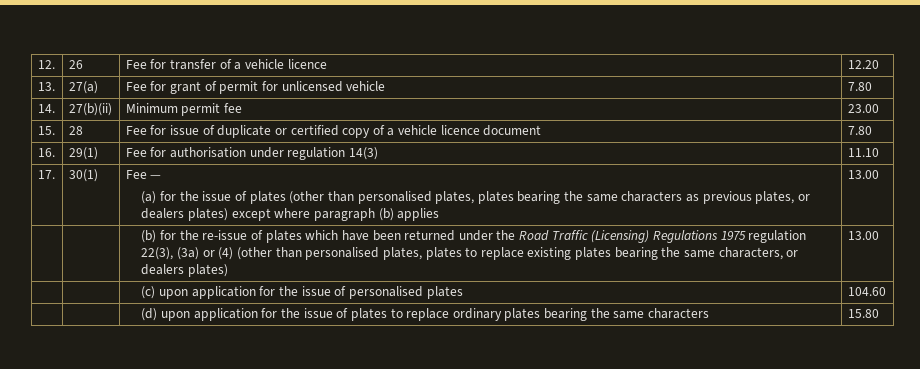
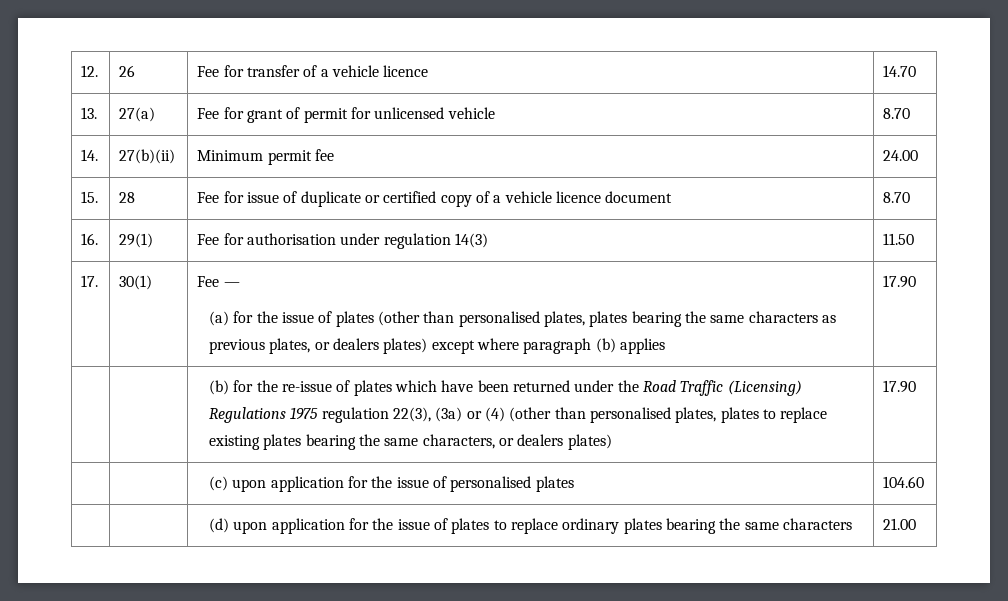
- 12. | 26 | Fee for transfer of a vehicle licence | 12.20
+ 12. | 26 | Fee for transfer of a vehicle licence | 14.70
- 13. | 27(a) | Fee for grant of permit for unlicensed vehicle | 7.80
+ 13. | 27(a) | Fee for grant of permit for unlicensed vehicle | 8.70
- 14. | 27(b)(ii) | Minimum permit fee | 23.00
+ 14. | 27(b)(ii) | Minimum permit fee | 24.00
- 15. | 28 | Fee for issue of duplicate or certified copy of a vehicle licence document | 7.80
+ 15. | 28 | Fee for issue of duplicate or certified copy of a vehicle licence document | 8.70
- 16. | 29(1) | Fee for authorisation under regulation 14(3) | 11.10
+ 16. | 29(1) | Fee for authorisation under regulation 14(3) | 11.50
  17. | 30(1) | Fee —
- (a) for the issue of plates (other than personalised plates, plates bearing the same characters as previous plates, or dealers plates) except where paragraph (b) applies | 13.00
+ (a) for the issue of plates (other than personalised plates, plates bearing the same characters as previous plates, or dealers plates) except where paragraph (b) applies | 17.90
- | | (b) for the re-issue of plates which have been returned under the Road Traffic (Licensing) Regulations 1975 regulation 22(3), (3a) or (4) (other than personalised plates, plates to replace existing plates bearing the same characters, or dealers plates) | 13.00
+ | | (b) for the re-issue of plates which have been returned under the Road Traffic (Licensing) Regulations 1975 regulation 22(3), (3a) or (4) (other than personalised plates, plates to replace existing plates bearing the same characters, or dealers plates) | 17.90
- | | (d) upon application for the issue of plates to replace ordinary plates bearing the same characters | 15.80
+ | | (d) upon application for the issue of plates to replace ordinary plates bearing the same characters | 21.00

